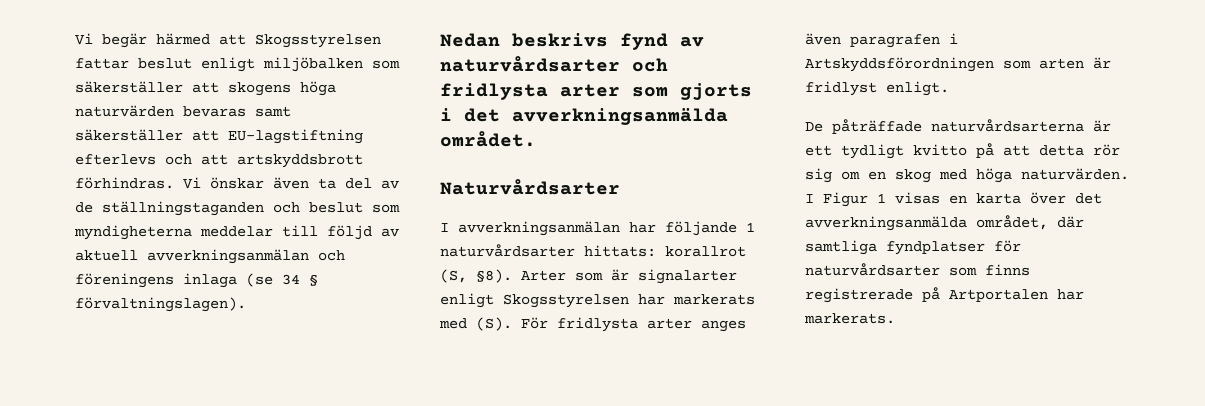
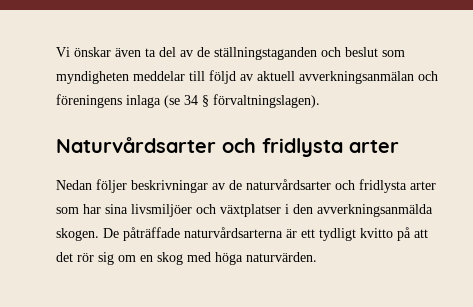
- Vi begär härmed att Skogsstyrelsen fattar beslut enligt miljöbalken som säkerställer att skogens höga naturvärden bevaras samt säkerställer att EU-lagstiftning efterlevs och att artskyddsbrott förhindras. Vi önskar även ta del av de ställningstaganden och beslut som myndigheterna meddelar till följd av aktuell avverkningsanmälan och föreningens inlaga (se 34 § förvaltningslagen).
+ Vi önskar även ta del av de ställningstaganden och beslut som myndigheten meddelar till följd av aktuell avverkningsanmälan och föreningens inlaga (se 34 § förvaltningslagen).
- Nedan beskrivs fynd av naturvårdsarter och fridlysta arter som gjorts i det avverkningsanmälda området.
- Naturvårdsarter
- I avverkningsanmälan har följande 1 naturvårdsarter hittats: korallrot (S, §8). Arter som är signalarter enligt Skogsstyrelsen har markerats med (S). För fridlysta arter anges även paragrafen i Artskyddsförordningen som arten är fridlyst enligt.
- De påträffade naturvårdsarterna är ett tydligt kvitto på att detta rör sig om en skog med höga naturvärden. I Figur 1 visas en karta över det avverkningsanmälda området, där samtliga fyndplatser för naturvårdsarter som finns registrerade på Artportalen har markerats.
+ Naturvårdsarter och fridlysta arter
+ Nedan följer beskrivningar av de naturvårdsarter och fridlysta arter som har sina livsmiljöer och växtplatser i den avverkningsanmälda skogen. De påträffade naturvårdsarterna är ett tydligt kvitto på att det rör sig om en skog med höga naturvärden.

